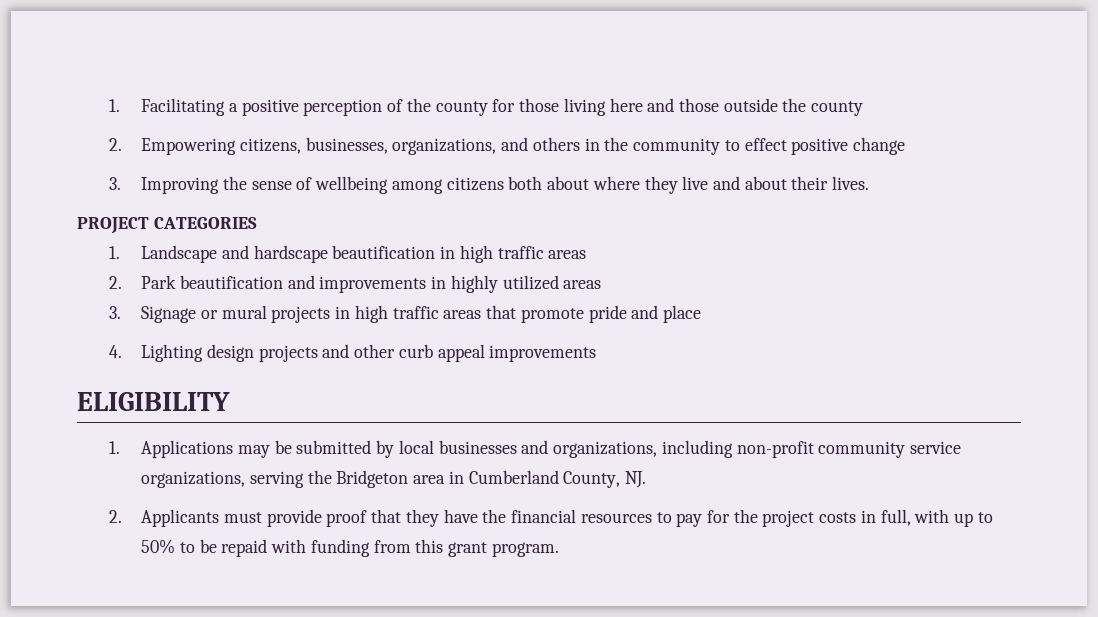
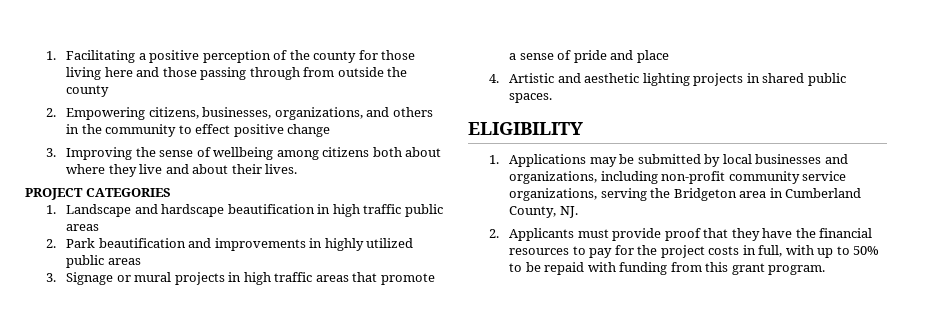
- 1. Facilitating a positive perception of the county for those living here and those outside the county
+ 1. Facilitating a positive perception of the county for those living here and those passing through from outside the county
- 1. Landscape and hardscape beautification in high traffic areas
+ 1. Landscape and hardscape beautification in high traffic public areas
- 2. Park beautification and improvements in highly utilized areas
+ 2. Park beautification and improvements in highly utilized public areas
- 3. Signage or mural projects in high traffic areas that promote pride and place
+ 3. Signage or mural projects in high traffic areas that promote a sense of pride and place
- 4. Lighting design projects and other curb appeal improvements
+ 4. Artistic and aesthetic lighting projects in shared public spaces.

